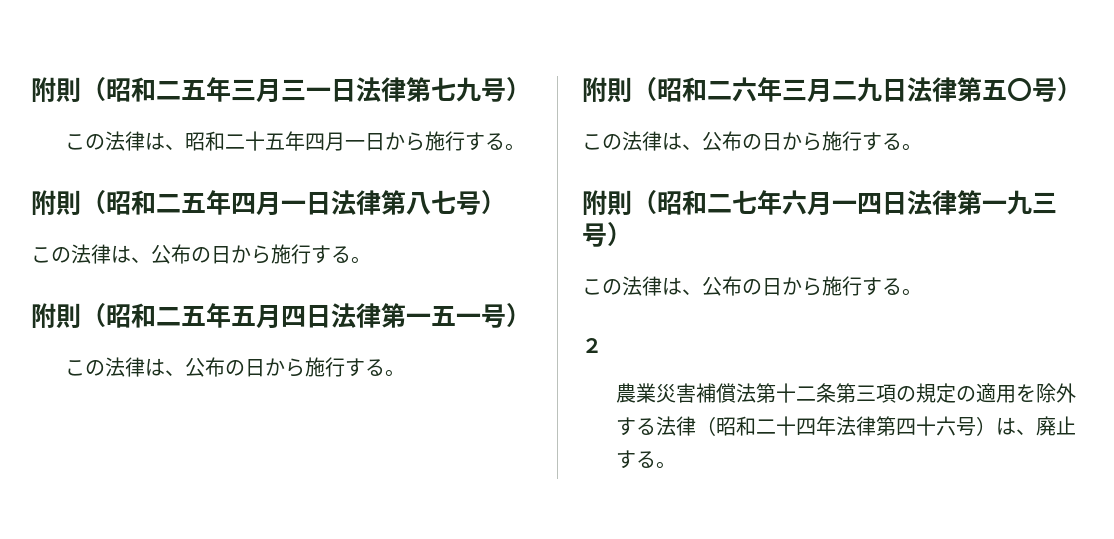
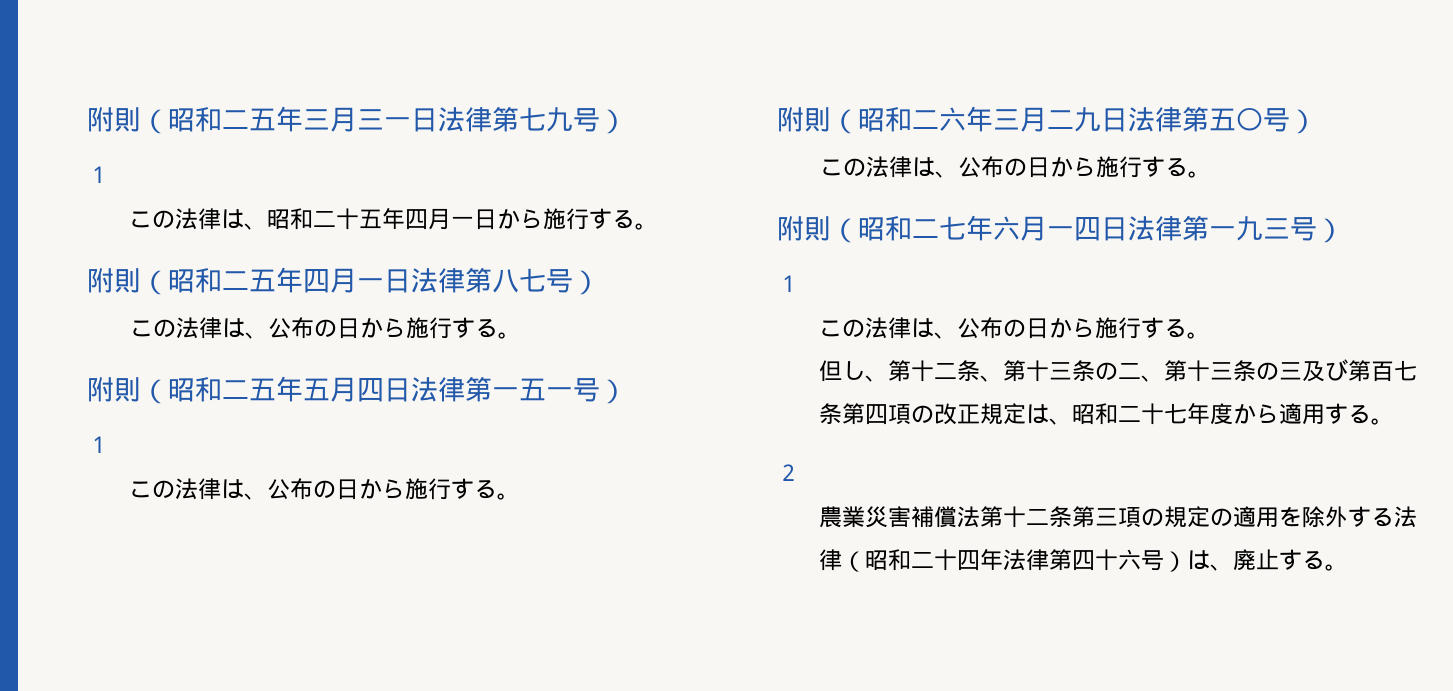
  附則（昭和二五年三月三一日法律第七九号）
+ １
  附則（昭和二五年五月四日法律第一五一号）
+ １
  附則（昭和二七年六月一四日法律第一九三号）
+ １
  この法律は、公布の日から施行する。
+ 但し、第十二条、第十三条の二、第十三条の三及び第百七条第四項の改正規定は、昭和二十七年度から適用する。

